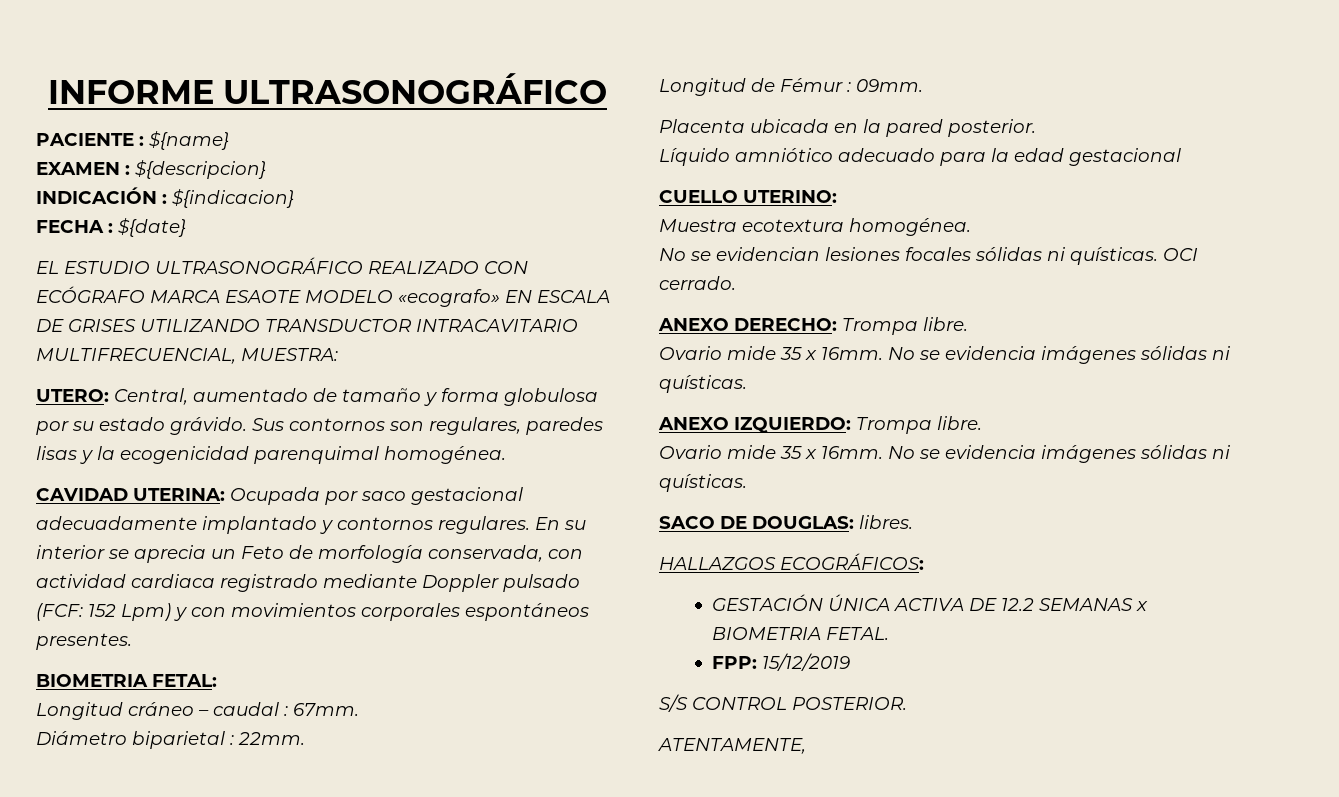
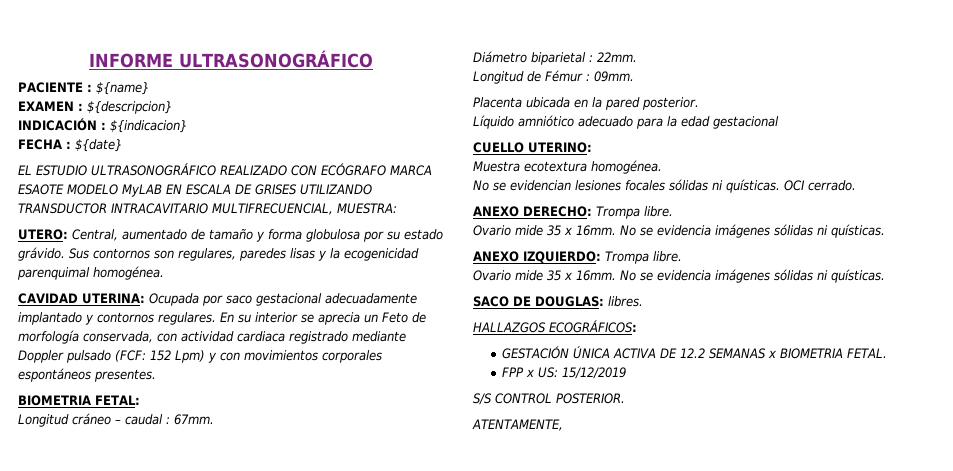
- EL ESTUDIO ULTRASONOGRÁFICO REALIZADO CON ECÓGRAFO MARCA ESAOTE MODELO «ecografo» EN ESCALA DE GRISES UTILIZANDO TRANSDUCTOR INTRACAVITARIO MULTIFRECUENCIAL, MUESTRA:
+ EL ESTUDIO ULTRASONOGRÁFICO REALIZADO CON ECÓGRAFO MARCA ESAOTE MODELO MyLAB EN ESCALA DE GRISES UTILIZANDO TRANSDUCTOR INTRACAVITARIO MULTIFRECUENCIAL, MUESTRA:
- FPP: 15/12/2019
+ FPP x US: 15/12/2019

